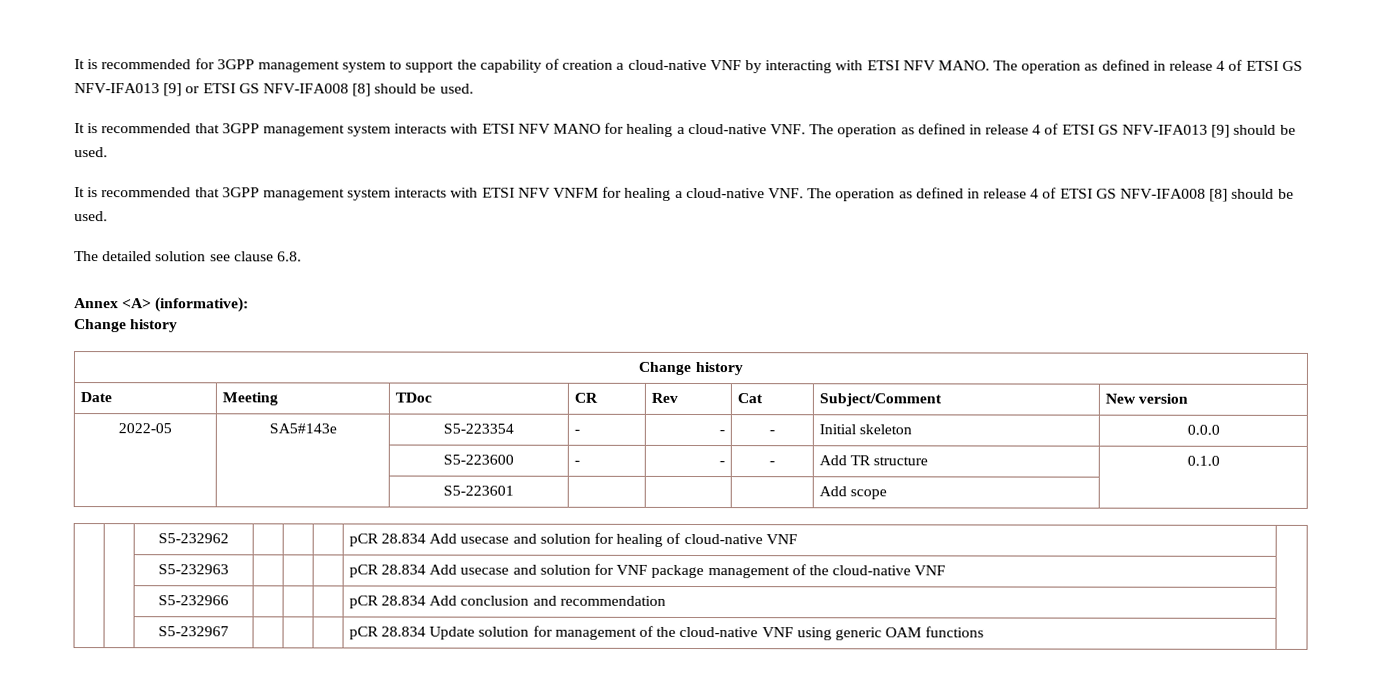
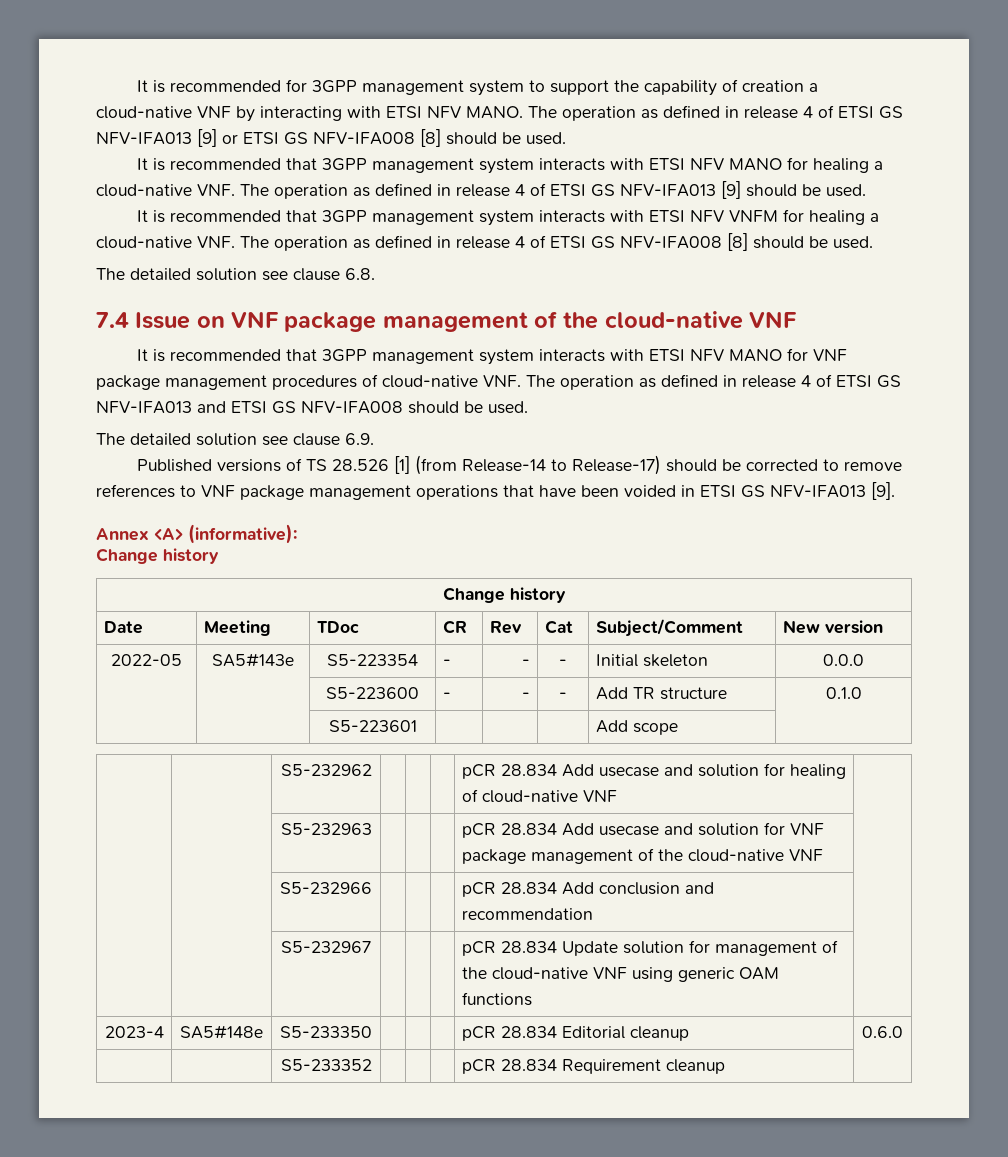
+ 7.4 Issue on VNF package management of the cloud-native VNF
+ It is recommended that 3GPP management system interacts with ETSI NFV MANO for VNF package management procedures of cloud-native VNF. The operation as defined in release 4 of ETSI GS NFV-IFA013 and ETSI GS NFV-IFA008 should be used.
+ The detailed solution see clause 6.9.
+ Published versions of TS 28.526 [1] (from Release-14 to Release-17) should be corrected to remove references to VNF package management operations that have been voided in ETSI GS NFV-IFA013 [9].
+ 2023-4 | SA5#148e | S5-233350 | | | | pCR 28.834 Editorial cleanup | 0.6.0
+ | | S5-233352 | | | | pCR 28.834 Requirement cleanup |

